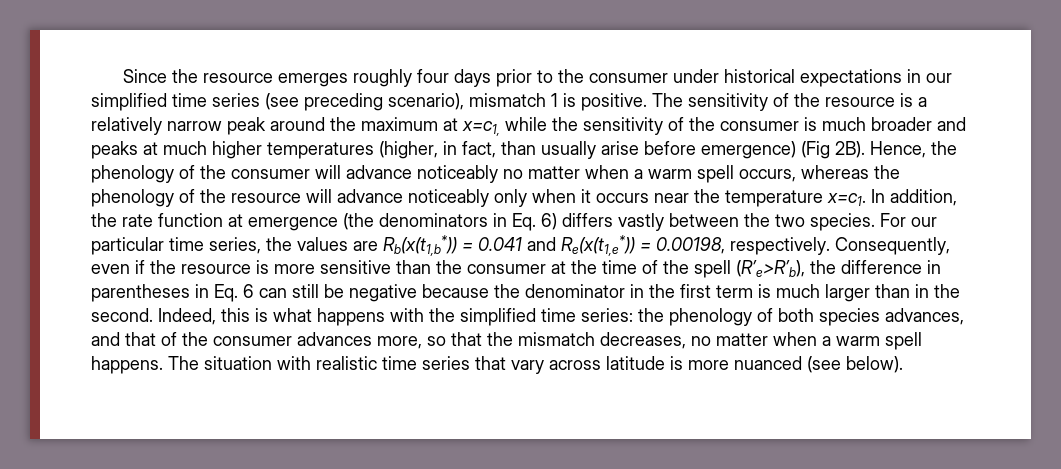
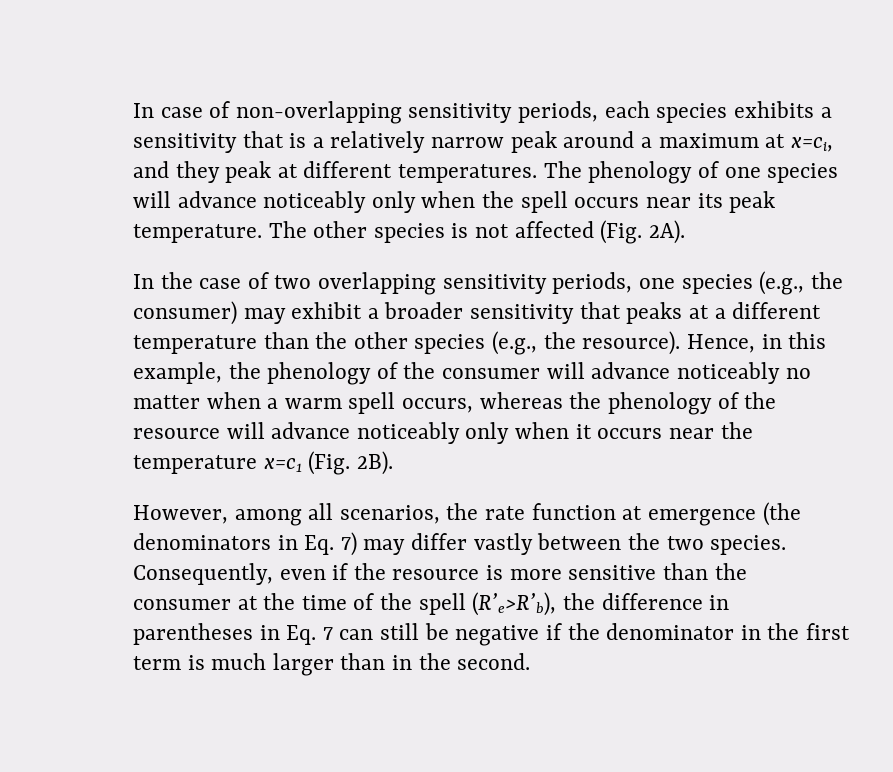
- Since the resource emerges roughly four days prior to the consumer under historical expectations in our simplified time series (see preceding scenario), mismatch 1 is positive. The sensitivity of the resource is a relatively narrow peak around the maximum at x=c1, while the sensitivity of the consumer is much broader and peaks at much higher temperatures (higher, in fact, than usually arise before emergence) (Fig 2B). Hence, the phenology of the consumer will advance noticeably no matter when a warm spell occurs, whereas the phenology of the resource will advance noticeably only when it occurs near the temperature x=c1. In addition, the rate function at emergence (the denominators in Eq. 6) differs vastly between the two species.
+ In case of non-overlapping sensitivity periods, each species exhibits a sensitivity that is a relatively narrow peak around a maximum at x=ci, and they peak at different temperatures. The phenology of one species will advance noticeably only when the spell occurs near its peak temperature. The other species is not affected (Fig. 2A).
+ In the case of two overlapping sensitivity periods, one species (e.g., the consumer) may exhibit a broader sensitivity that peaks at a different temperature than the other species (e.g., the resource). Hence, in this example, the phenology of the consumer will advance noticeably no matter when a warm spell occurs, whereas the phenology of the resource will advance noticeably only when it occurs near the temperature x=c1 (Fig. 2B).
+ However, among all scenarios, the rate function at emergence (the denominators in Eq. 7) may differ vastly between the two species.
- For our particular time series, the values are Rb(x(t1,b*)) = 0.041 and Re(x(t1,e*)) = 0.00198, respectively.
- Consequently, even if the resource is more sensitive than the consumer at the time of the spell (R’e>R’b), the difference in parentheses in Eq. 6 can still be negative because the denominator in the first term is much larger than in the second. Indeed, this is what happens with the simplified time series: the phenology of both species advances, and that of the consumer advances more, so that the mismatch decreases, no matter when a warm spell happens. The situation with realistic time series that vary across latitude is more nuanced (see below).
+ Consequently, even if the resource is more sensitive than the consumer at the time of the spell (R’e>R’b), the difference in parentheses in Eq. 7 can still be negative if the denominator in the first term is much larger than in the second.

